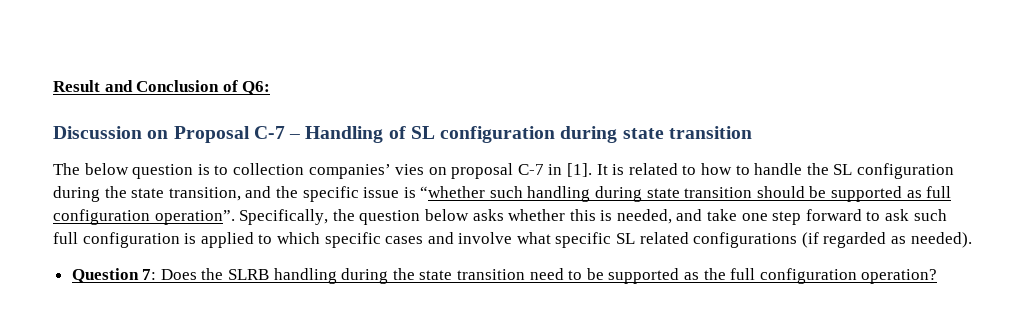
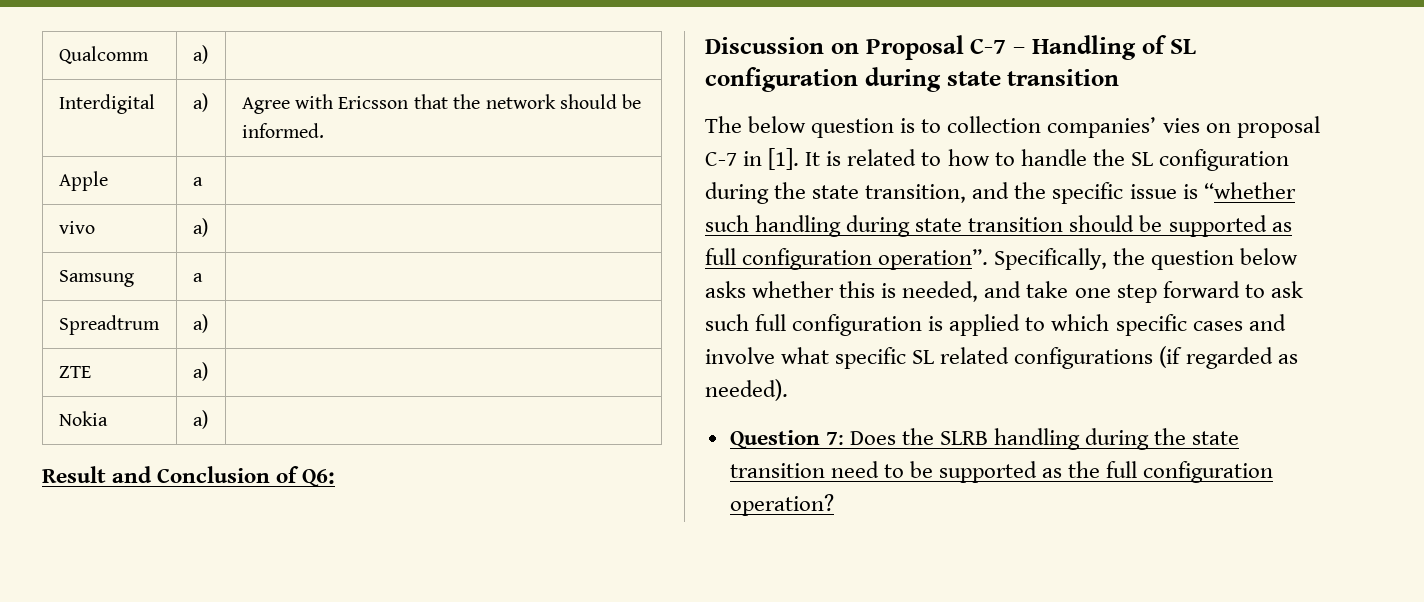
+ Qualcomm | a) |
+ Interdigital | a) | Agree with Ericsson that the network should be informed.
+ Apple | a |
+ vivo | a) |
+ Samsung | a |
+ Spreadtrum | a) |
+ ZTE | a) |
+ Nokia | a) |

